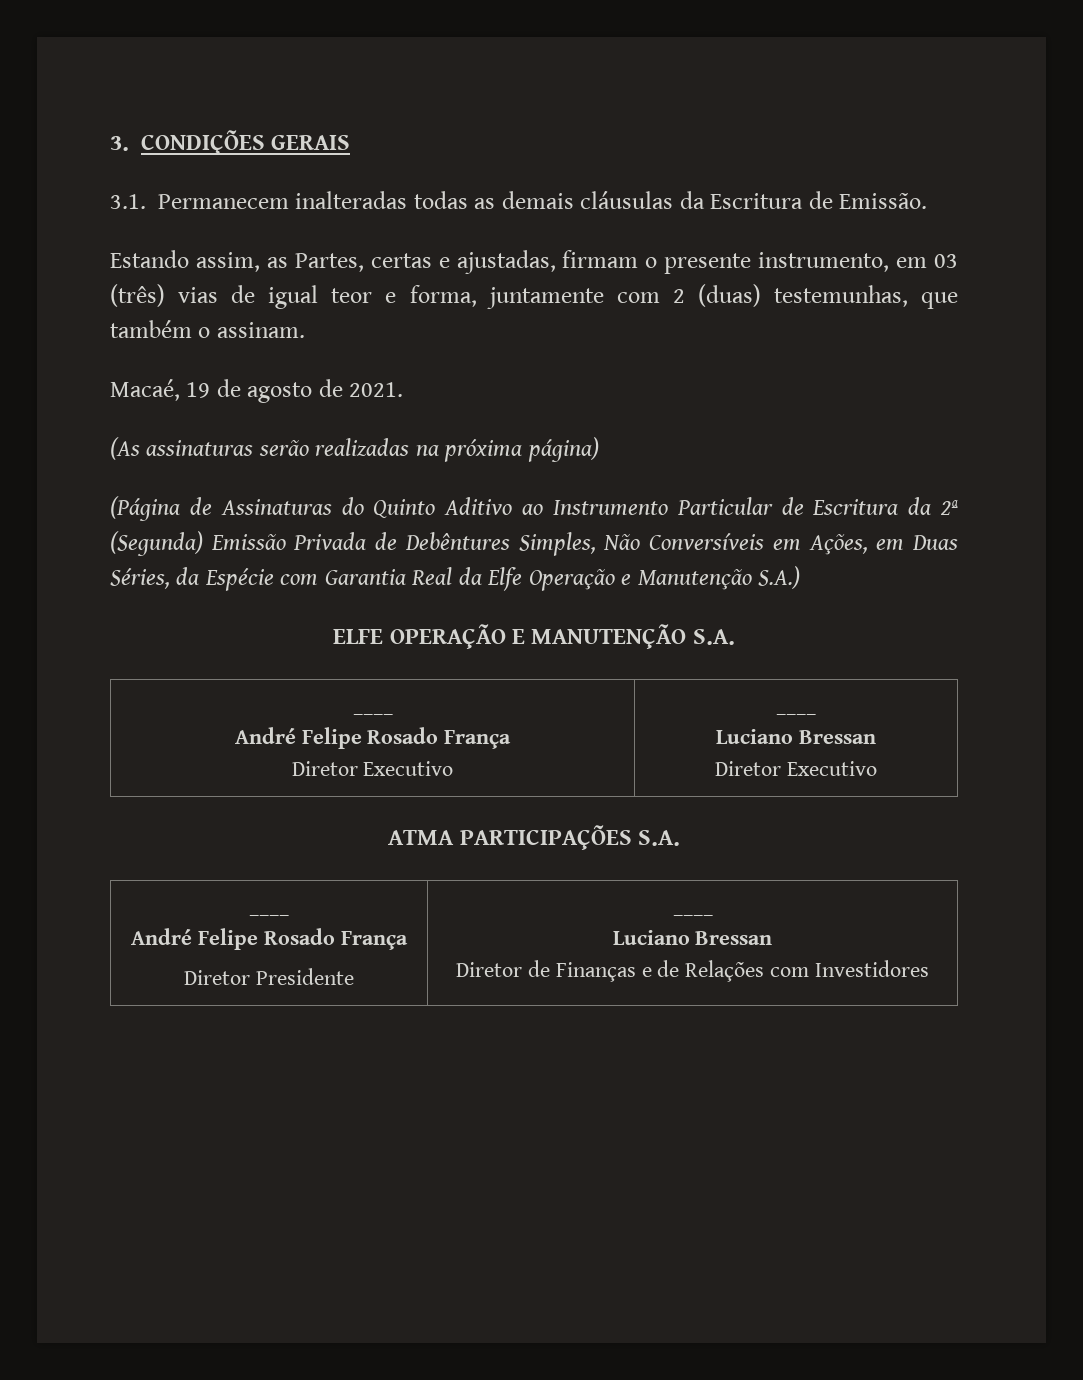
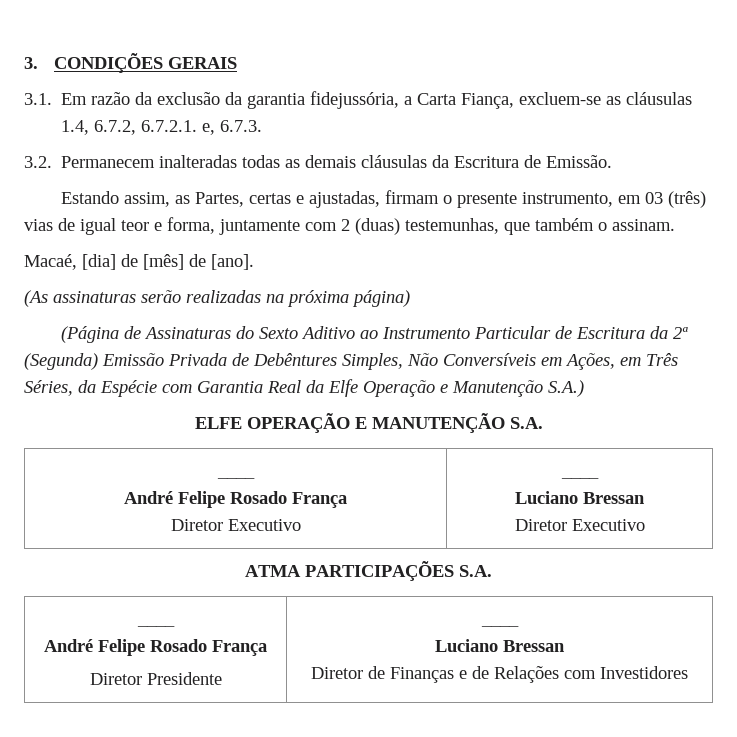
- 3.1. Permanecem inalteradas todas as demais cláusulas da Escritura de Emissão.
+ 3.1. Em razão da exclusão da garantia fidejussória, a Carta Fiança, excluem-se as cláusulas 1.4, 6.7.2, 6.7.2.1. e, 6.7.3.
+ 3.2. Permanecem inalteradas todas as demais cláusulas da Escritura de Emissão.
- Macaé, 19 de agosto de 2021.
+ Macaé, [dia] de [mês] de [ano].
- (Página de Assinaturas do Quinto Aditivo ao Instrumento Particular de Escritura da 2ª (Segunda) Emissão Privada de Debêntures Simples, Não Conversíveis em Ações, em Duas Séries, da Espécie com Garantia Real da Elfe Operação e Manutenção S.A.)
+ (Página de Assinaturas do Sexto Aditivo ao Instrumento Particular de Escritura da 2ª (Segunda) Emissão Privada de Debêntures Simples, Não Conversíveis em Ações, em Três Séries, da Espécie com Garantia Real da Elfe Operação e Manutenção S.A.)

